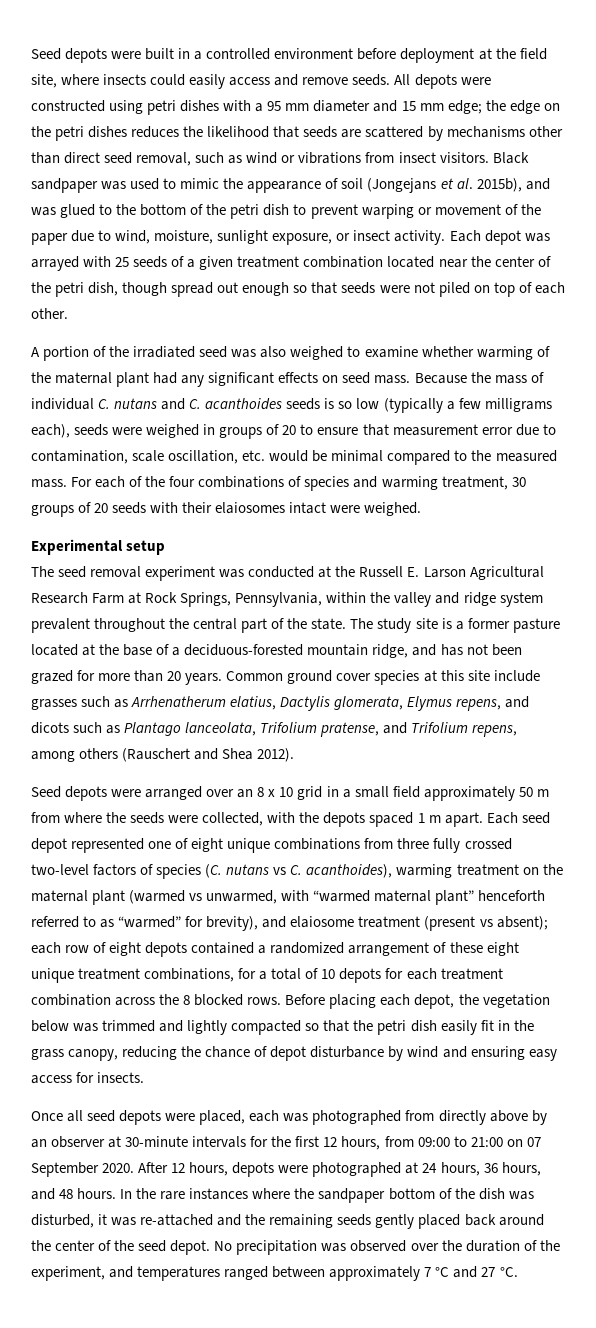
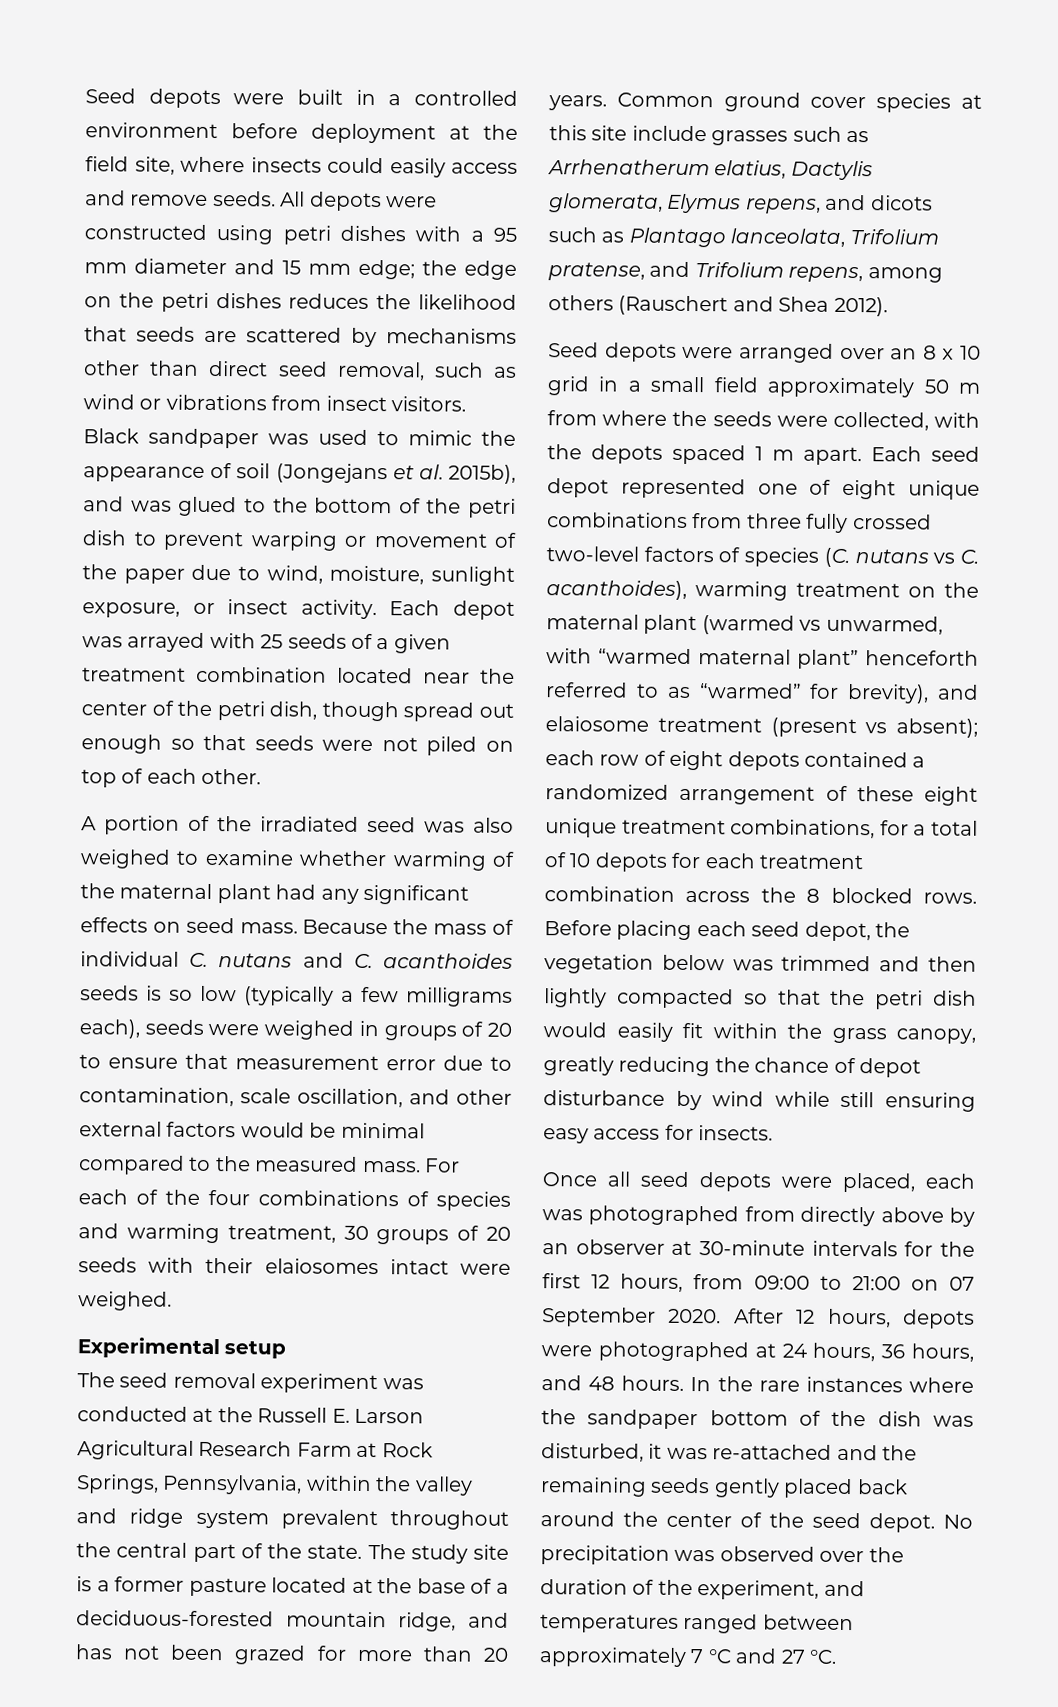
- Because the mass of individual C. nutans and C. acanthoides seeds is so low (typically a few milligrams each), seeds were weighed in groups of 20 to ensure that measurement error due to contamination, scale oscillation, etc. would be minimal compared to the measured mass.
+ Because the mass of individual C. nutans and C. acanthoides seeds is so low (typically a few milligrams each), seeds were weighed in groups of 20 to ensure that measurement error due to contamination, scale oscillation, and other external factors would be minimal compared to the measured mass.
- Before placing each depot, the vegetation below was trimmed and lightly compacted so that the petri dish easily fit in the grass canopy, reducing the chance of depot disturbance by wind and ensuring easy access for insects.
+ Before placing each seed depot, the vegetation below was trimmed and then lightly compacted so that the petri dish would easily fit within the grass canopy, greatly reducing the chance of depot disturbance by wind while still ensuring easy access for insects.

